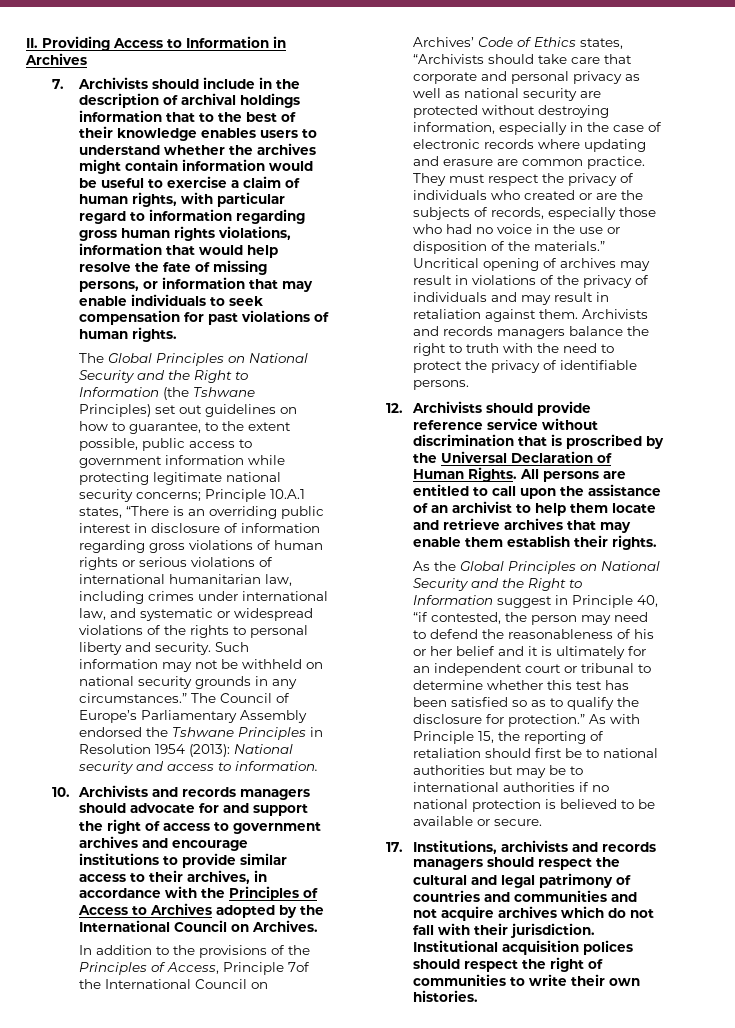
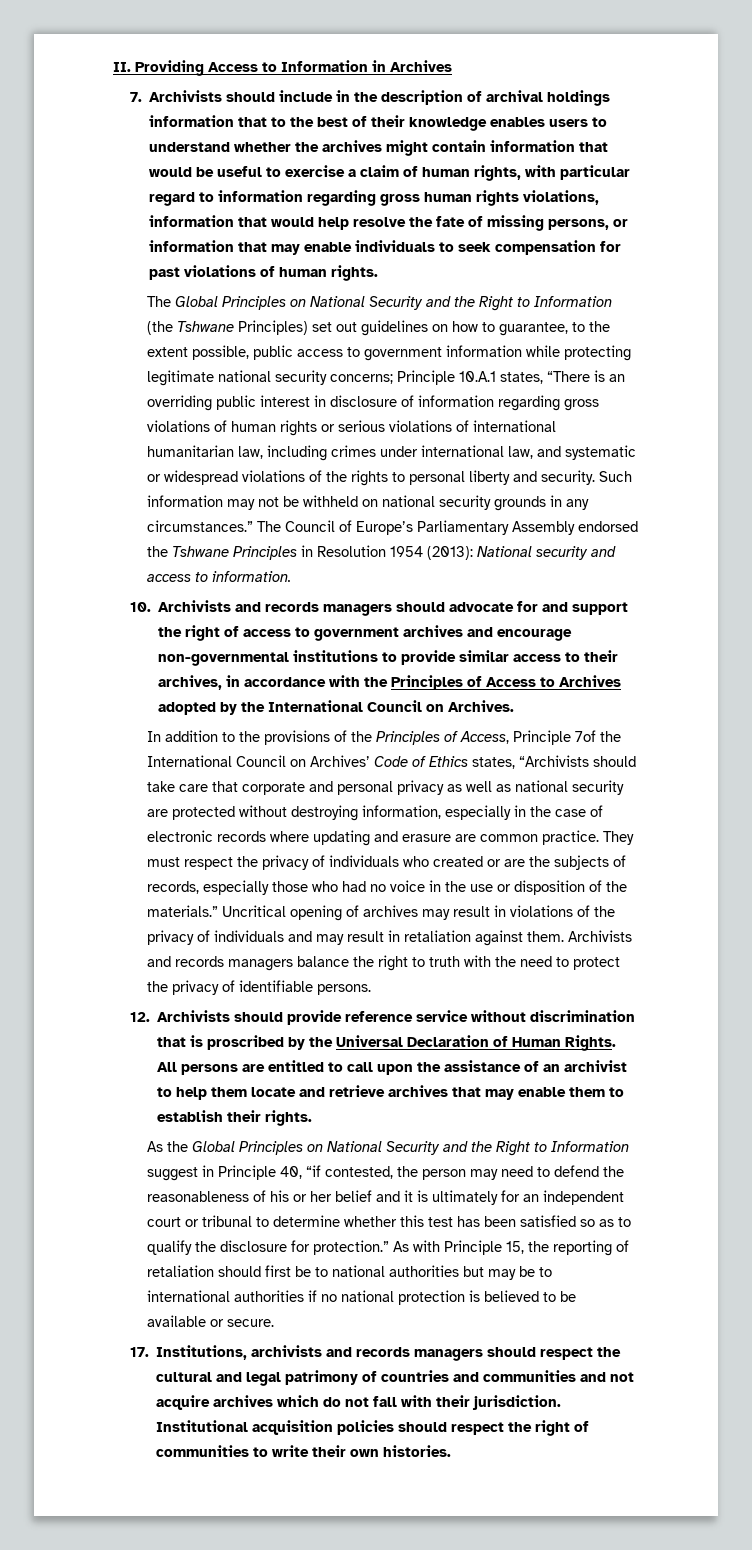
- 7. Archivists should include in the description of archival holdings information that to the best of their knowledge enables users to understand whether the archives might contain information would be useful to exercise a claim of human rights, with particular regard to information regarding gross human rights violations, information that would help resolve the fate of missing persons, or information that may enable individuals to seek compensation for past violations of human rights.
+ 7. Archivists should include in the description of archival holdings information that to the best of their knowledge enables users to understand whether the archives might contain information that would be useful to exercise a claim of human rights, with particular regard to information regarding gross human rights violations, information that would help resolve the fate of missing persons, or information that may enable individuals to seek compensation for past violations of human rights.
- 10. Archivists and records managers should advocate for and support the right of access to government archives and encourage institutions to provide similar access to their archives, in accordance with the Principles of Access to Archives adopted by the International Council on Archives.
+ 10. Archivists and records managers should advocate for and support the right of access to government archives and encourage non-governmental institutions to provide similar access to their archives, in accordance with the Principles of Access to Archives adopted by the International Council on Archives.
- All persons are entitled to call upon the assistance of an archivist to help them locate and retrieve archives that may enable them establish their rights.
+ All persons are entitled to call upon the assistance of an archivist to help them locate and retrieve archives that may enable them to establish their rights.
- Institutional acquisition polices should respect the right of communities to write their own histories.
+ Institutional acquisition policies should respect the right of communities to write their own histories.

